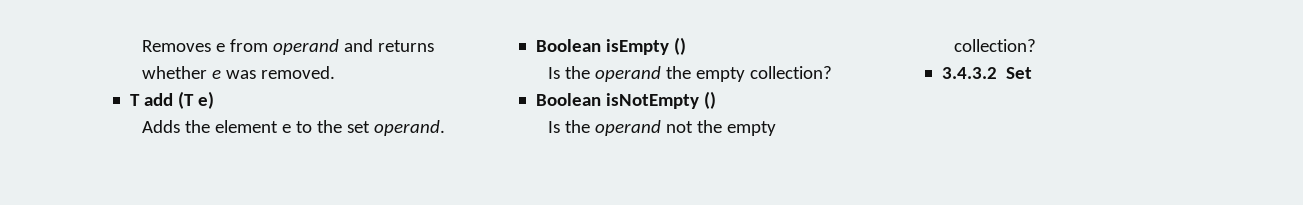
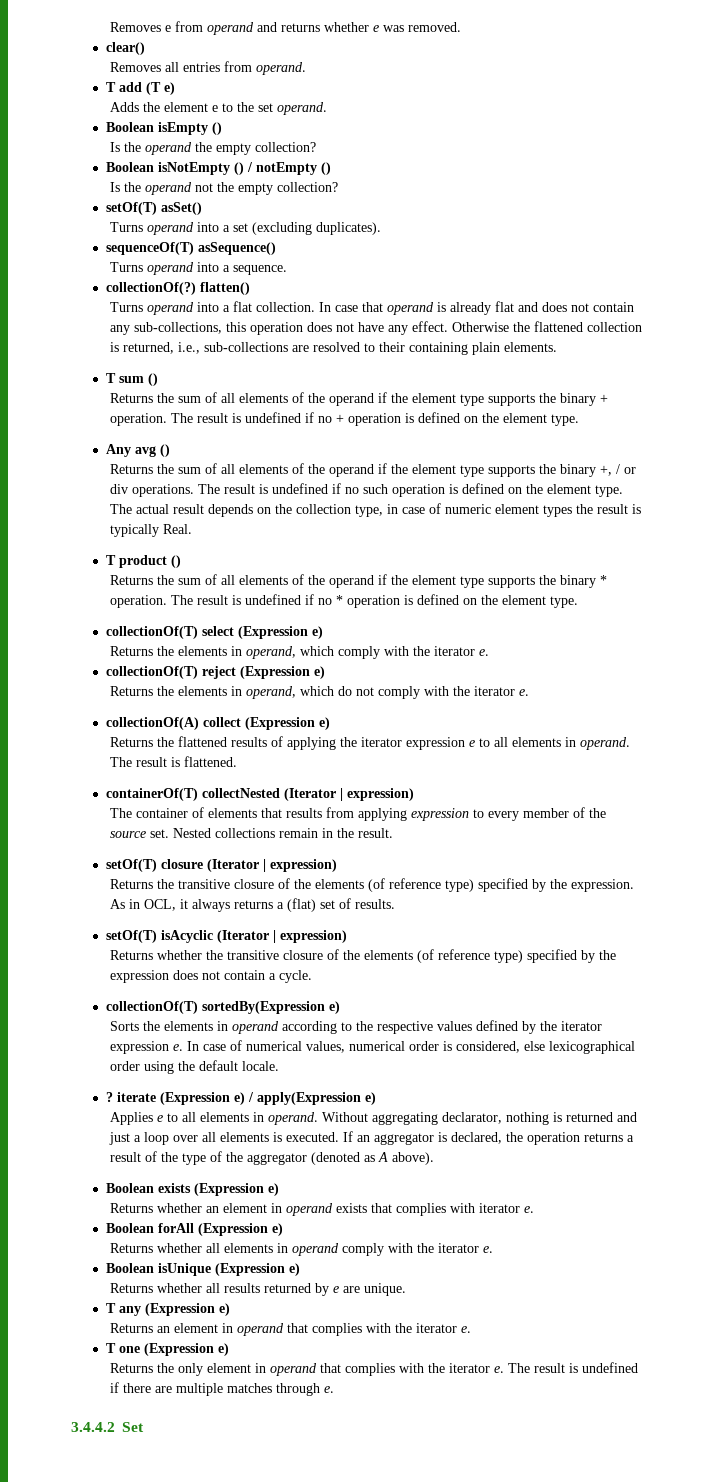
+ clear()
+ Removes all entries from operand.
- Boolean isNotEmpty ()
+ Boolean isNotEmpty () / notEmpty ()
- 3.4.3.2 Set
+ setOf(T) asSet()
+ Turns operand into a set (excluding duplicates).
+ sequenceOf(T) asSequence()
+ Turns operand into a sequence.
+ collectionOf(?) flatten()
+ Turns operand into a flat collection. In case that operand is already flat and does not contain any sub-collections, this operation does not have any effect. Otherwise the flattened collection is returned, i.e., sub-collections are resolved to their containing plain elements.
+ T sum ()
+ Returns the sum of all elements of the operand if the element type supports the binary + operation. The result is undefined if no + operation is defined on the element type.
+ Any avg ()
+ Returns the sum of all elements of the operand if the element type supports the binary +, / or div operations. The result is undefined if no such operation is defined on the element type. The actual result depends on the collection type, in case of numeric element types the result is typically Real.
+ T product ()
+ Returns the sum of all elements of the operand if the element type supports the binary * operation. The result is undefined if no * operation is defined on the element type.
+ collectionOf(T) select (Expression e)
+ Returns the elements in operand, which comply with the iterator e.
+ collectionOf(T) reject (Expression e)
+ Returns the elements in operand, which do not comply with the iterator e.
+ collectionOf(A) collect (Expression e)
+ Returns the flattened results of applying the iterator expression e to all elements in operand. The result is flattened.
+ containerOf(T) collectNested (Iterator | expression)
+ The container of elements that results from applying expression to every member of the source set. Nested collections remain in the result.
+ setOf(T) closure (Iterator | expression)
+ Returns the transitive closure of the elements (of reference type) specified by the expression. As in OCL, it always returns a (flat) set of results.
+ setOf(T) isAcyclic (Iterator | expression)
+ Returns whether the transitive closure of the elements (of reference type) specified by the expression does not contain a cycle.
+ collectionOf(T) sortedBy(Expression e)
+ Sorts the elements in operand according to the respective values defined by the iterator expression e. In case of numerical values, numerical order is considered, else lexicographical order using the default locale.
+ ? iterate (Expression e) / apply(Expression e)
+ Applies e to all elements in operand. Without aggregating declarator, nothing is returned and just a loop over all elements is executed. If an aggregator is declared, the operation returns a result of the type of the aggregator (denoted as A above).
+ Boolean exists (Expression e)
+ Returns whether an element in operand exists that complies with iterator e.
+ Boolean forAll (Expression e)
+ Returns whether all elements in operand comply with the iterator e.
+ Boolean isUnique (Expression e)
+ Returns whether all results returned by e are unique.
+ T any (Expression e)
+ Returns an element in operand that complies with the iterator e.
+ T one (Expression e)
+ Returns the only element in operand that complies with the iterator e. The result is undefined if there are multiple matches through e.
+ 3.4.4.2 Set

